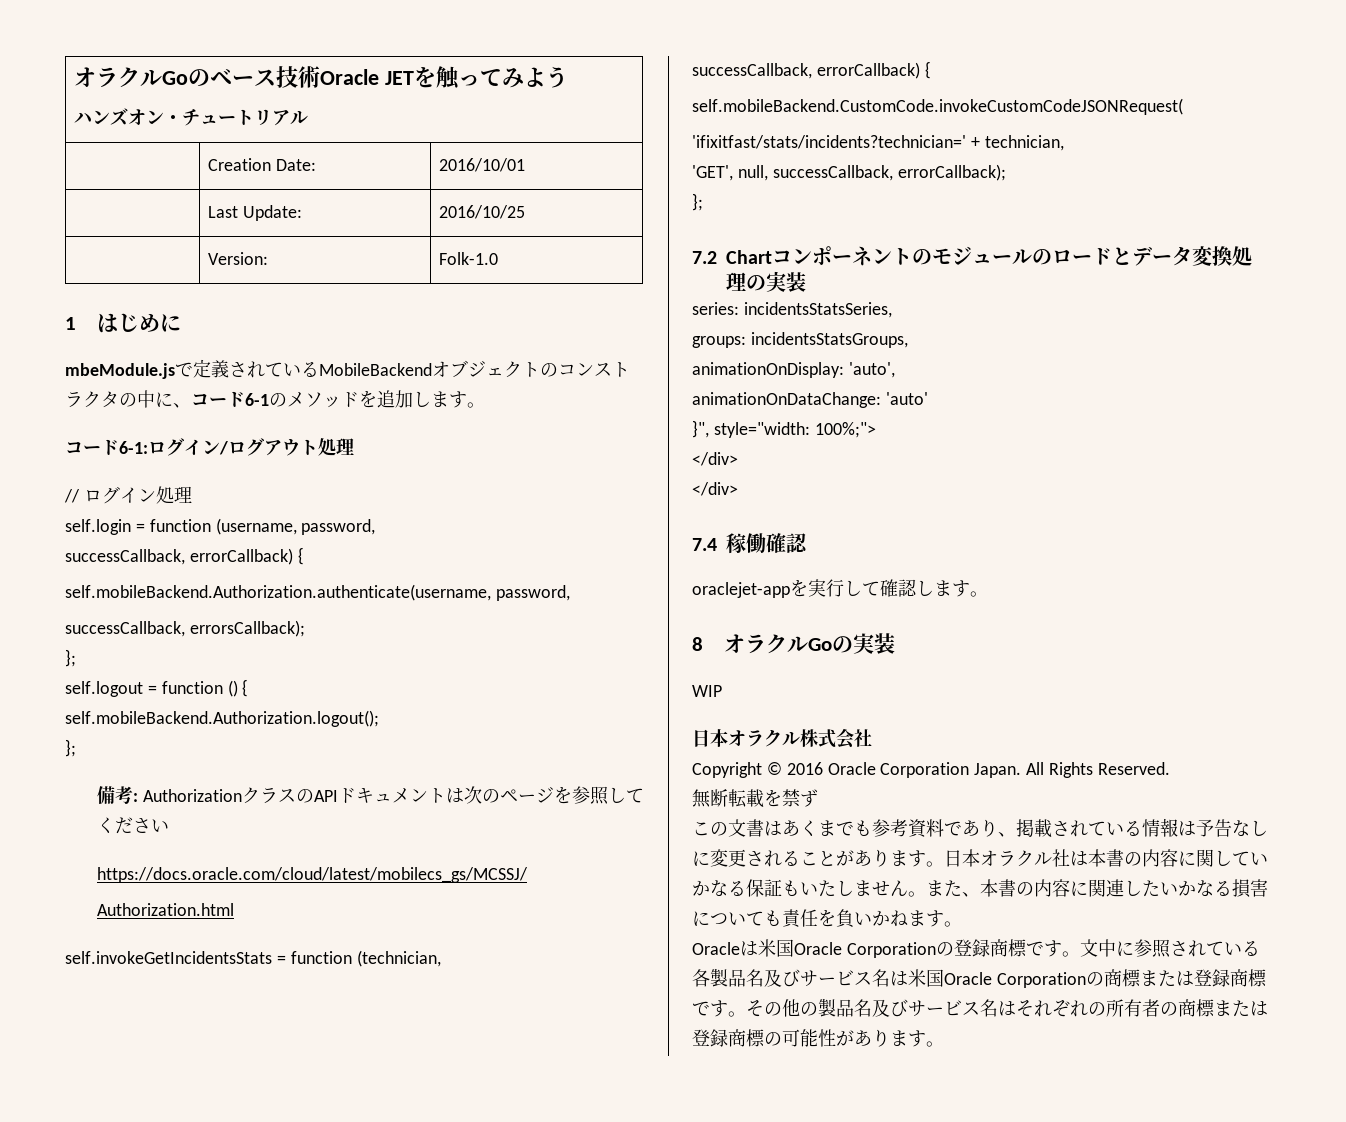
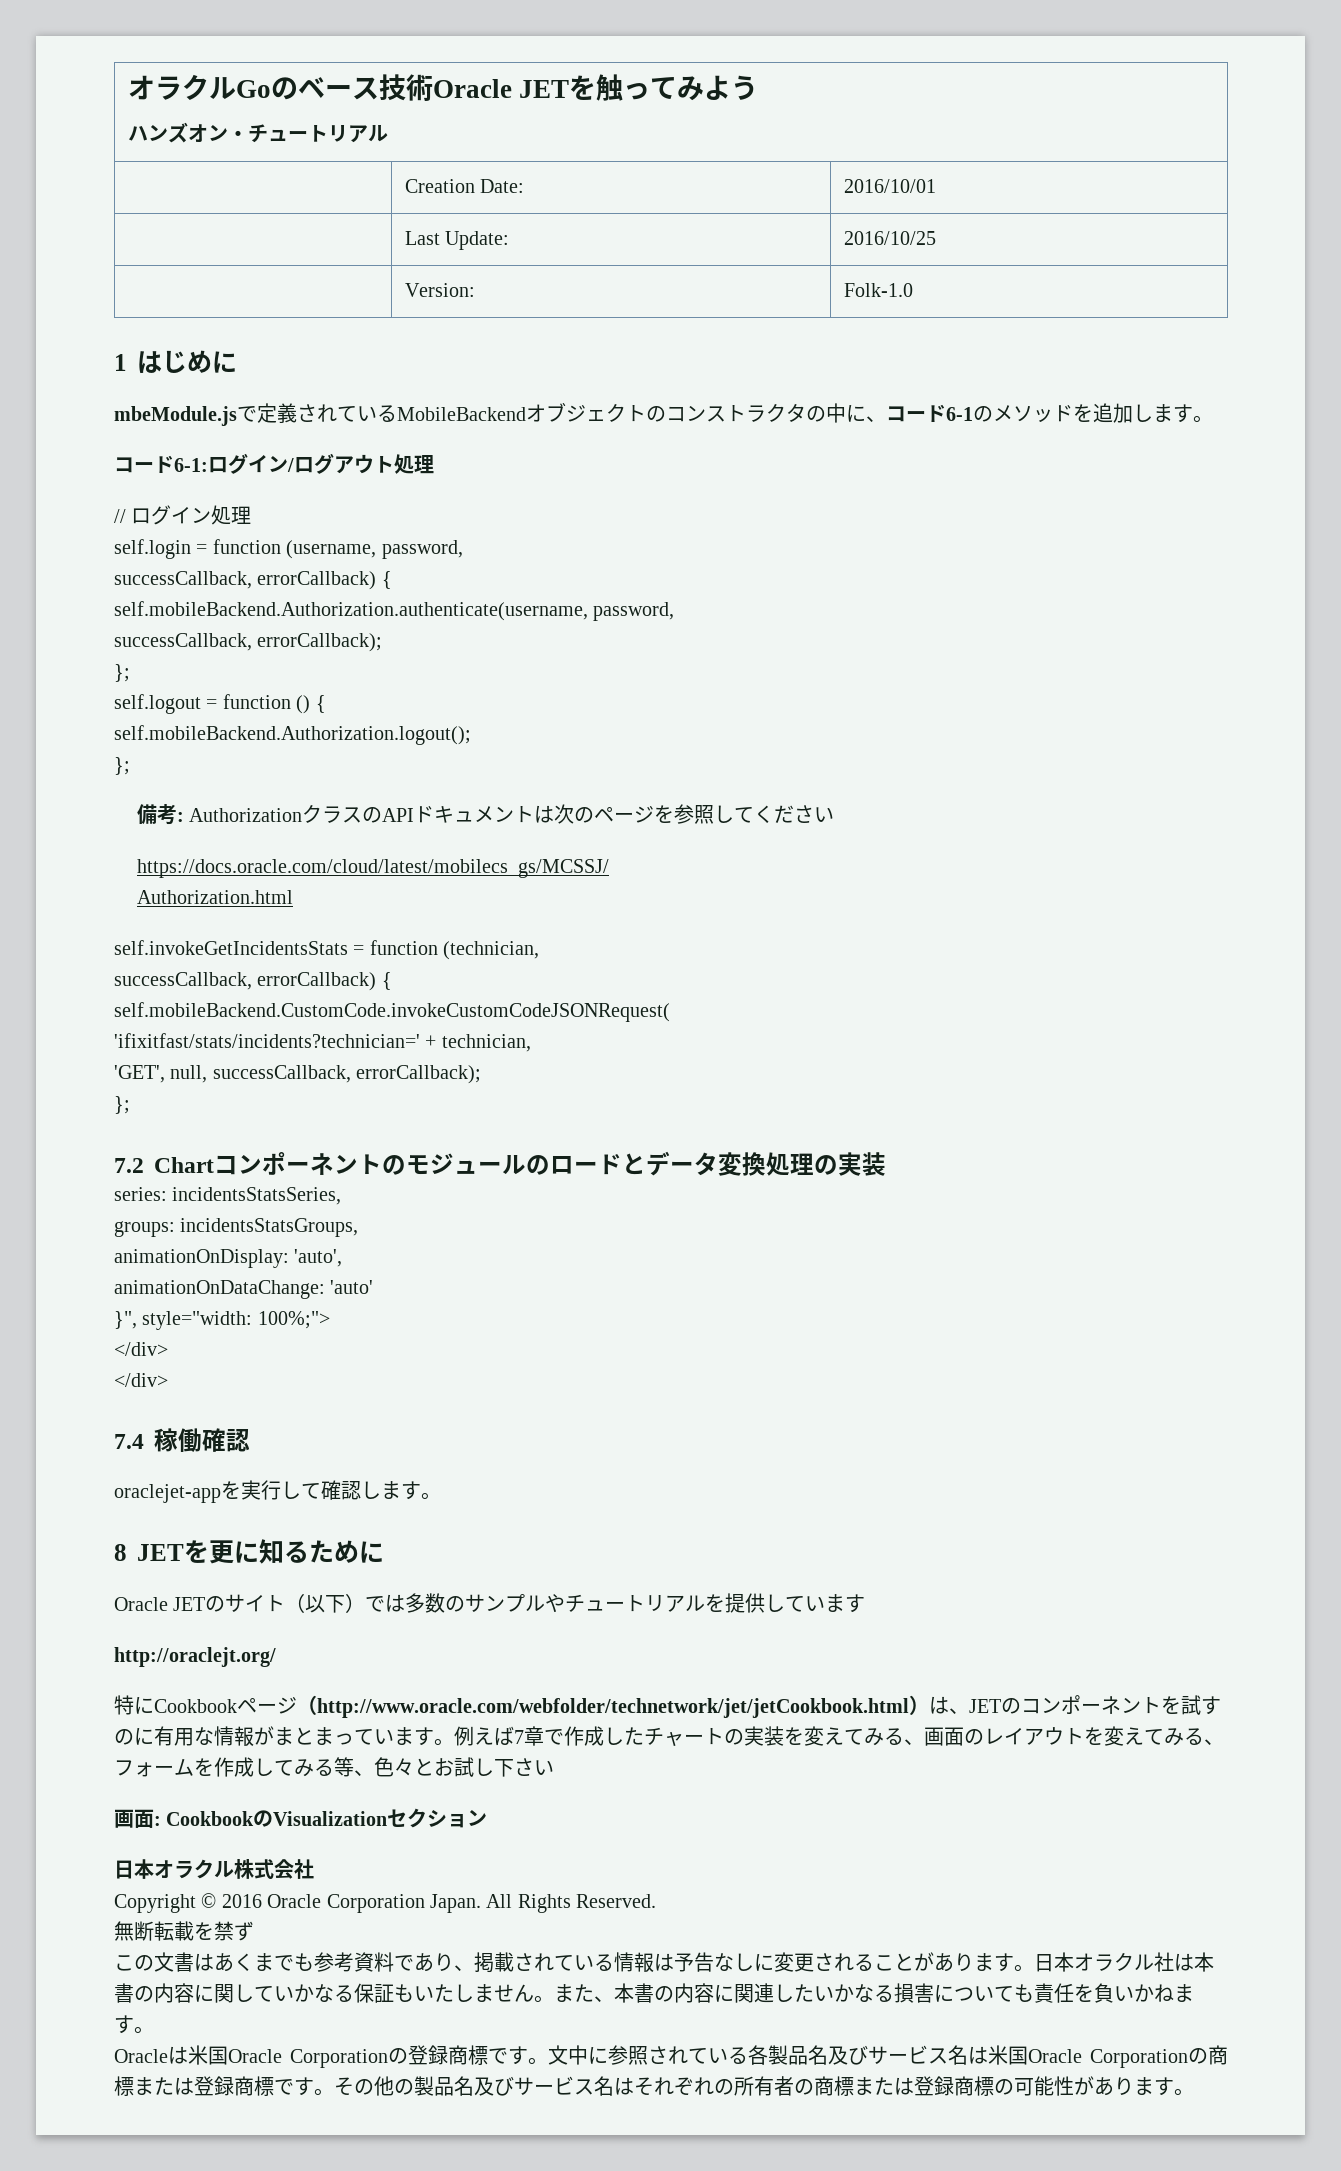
  self.mobileBackend.Authorization.authenticate(username, password,
- successCallback, errorsCallback);
+ successCallback, errorCallback);
- 8オラクルGoの実装
- WIP
+ 8 JETを更に知るために
+ Oracle JETのサイト（以下）では多数のサンプルやチュートリアルを提供しています
+ http://oraclejt.org/
+ 特にCookbookページ（http://www.oracle.com/webfolder/technetwork/jet/jetCookbook.html）は、JETのコンポーネントを試すのに有用な情報がまとまっています。例えば7章で作成したチャートの実装を変えてみる、画面のレイアウトを変えてみる、フォームを作成してみる等、色々とお試し下さい
+ 画面: CookbookのVisualizationセクション

